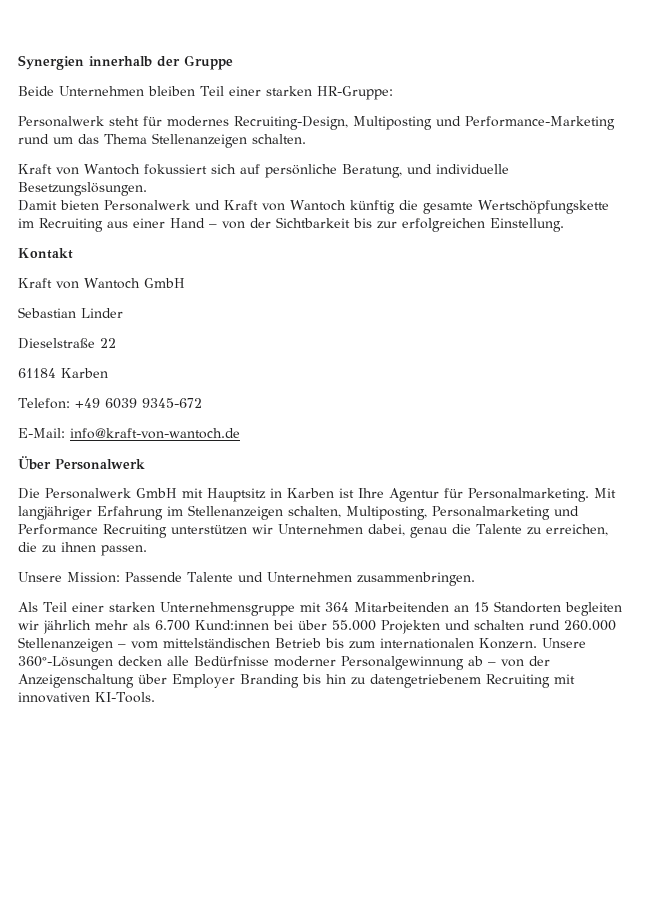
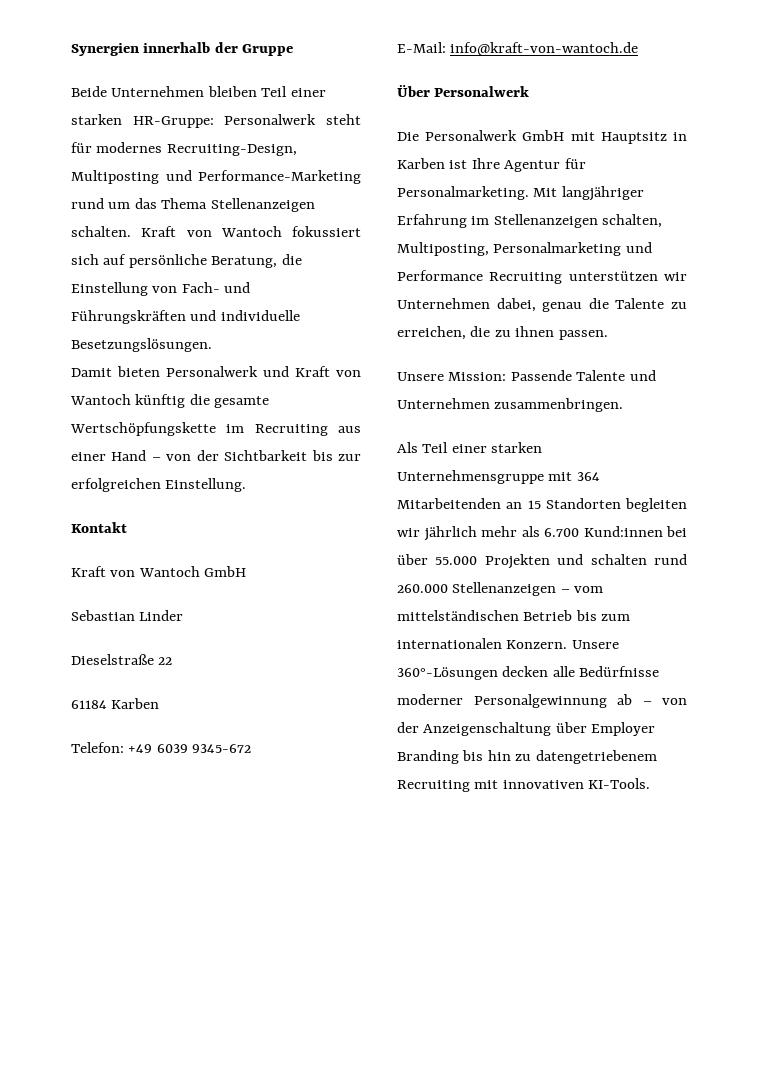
- Beide Unternehmen bleiben Teil einer starken HR-Gruppe:
- Personalwerk steht für modernes Recruiting-Design, Multiposting und Performance-Marketing rund um das Thema Stellenanzeigen schalten.
- Kraft von Wantoch fokussiert sich auf persönliche Beratung, und individuelle Besetzungslösungen.
+ Beide Unternehmen bleiben Teil einer starken HR-Gruppe: Personalwerk steht für modernes Recruiting-Design, Multiposting und Performance-Marketing rund um das Thema Stellenanzeigen schalten. Kraft von Wantoch fokussiert sich auf persönliche Beratung, die Einstellung von Fach- und Führungskräften und individuelle Besetzungslösungen.

